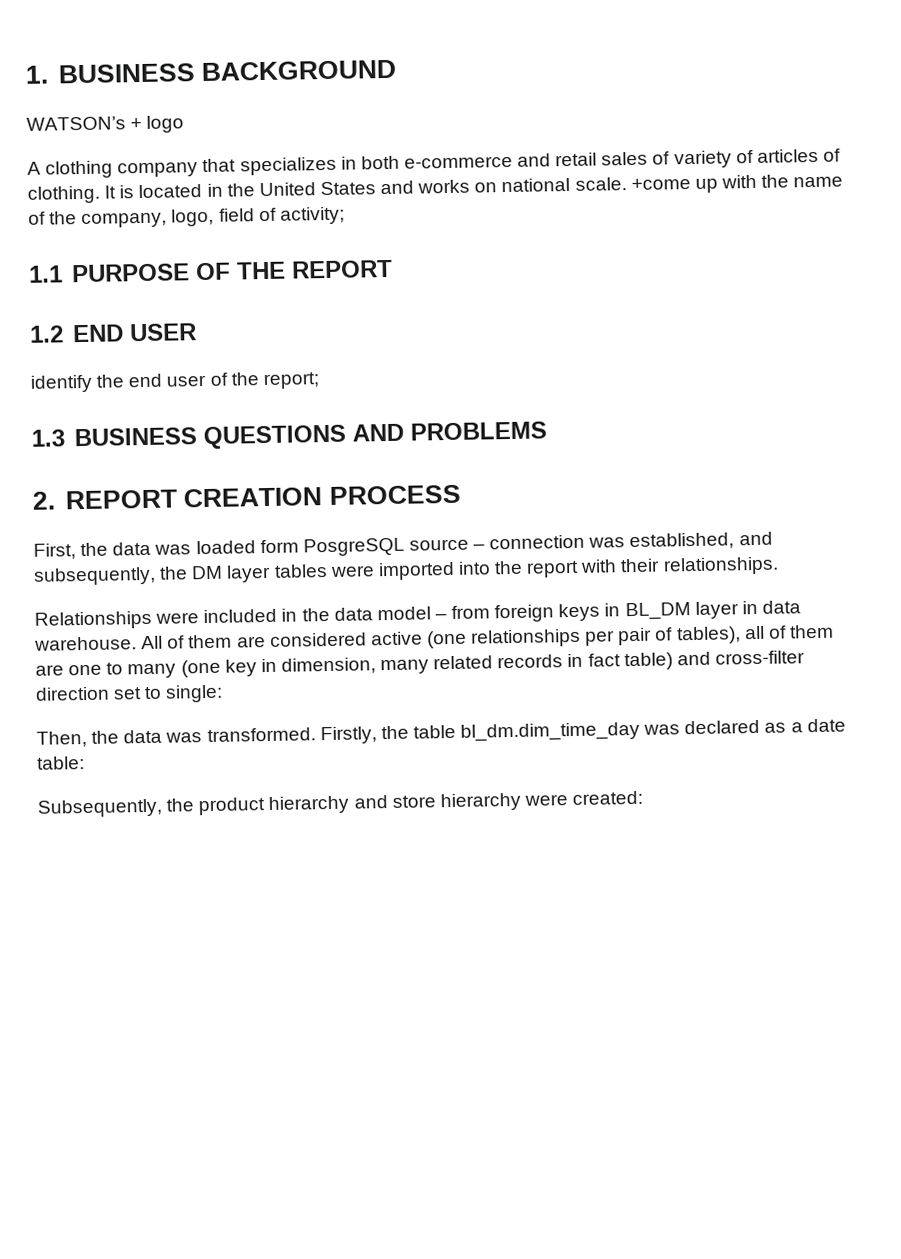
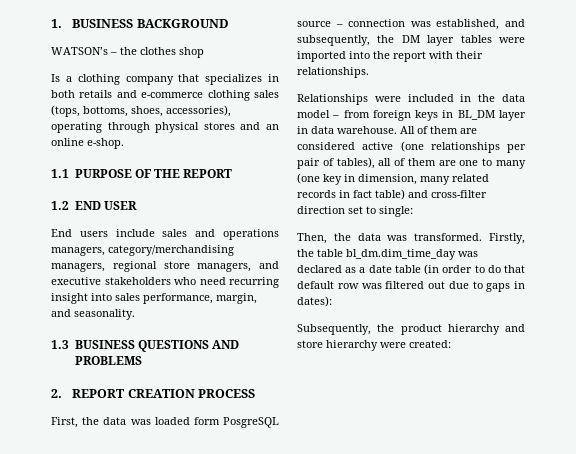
- WATSON’s + logo
- A clothing company that specializes in both e-commerce and retail sales of variety of articles of clothing. It is located in the United States and works on national scale. +come up with the name of the company, logo, field of activity;
+ WATSON’s – the clothes shop
+ Is a clothing company that specializes in both retails and e-commerce clothing sales (tops, bottoms, shoes, accessories), operating through physical stores and an online e-shop.
- identify the end user of the report;
+ End users include sales and operations managers, category/merchandising managers, regional store managers, and executive stakeholders who need recurring insight into sales performance, margin, and seasonality.
- Firstly, the table bl_dm.dim_time_day was declared as a date table:
+ Firstly, the table bl_dm.dim_time_day was declared as a date table (in order to do that default row was filtered out due to gaps in dates):

